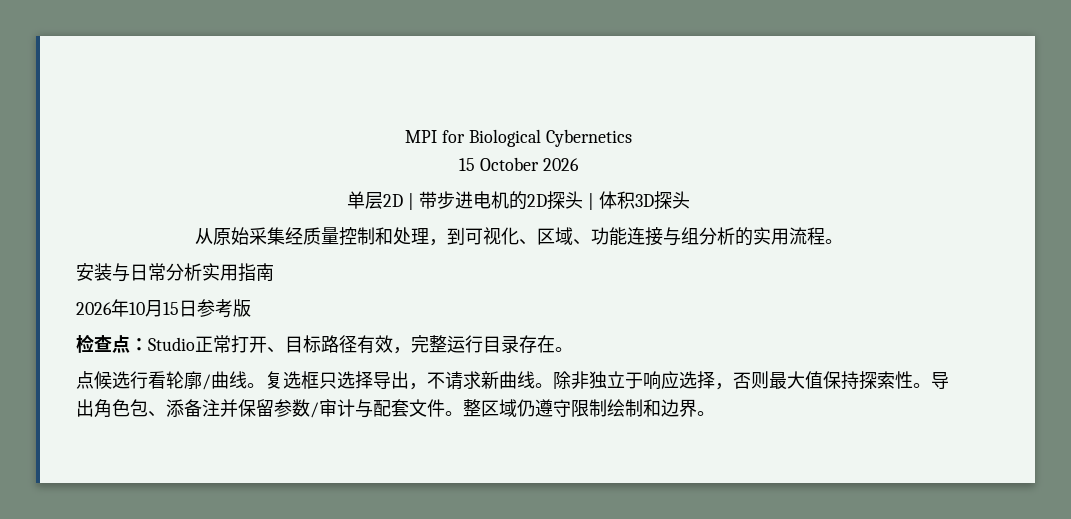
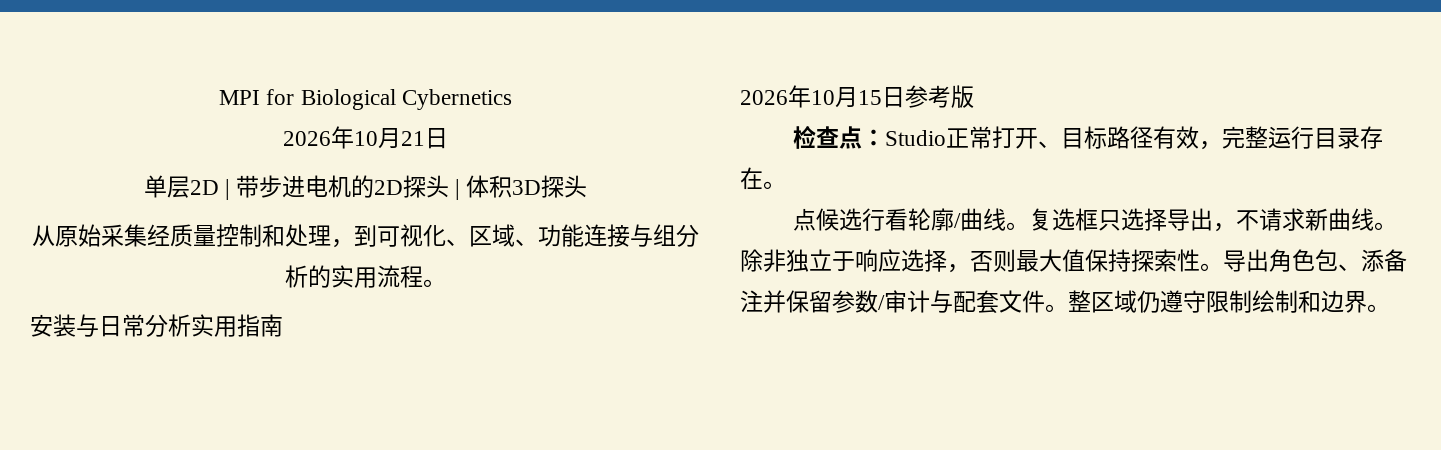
- 15 October 2026
+ 2026年10月21日

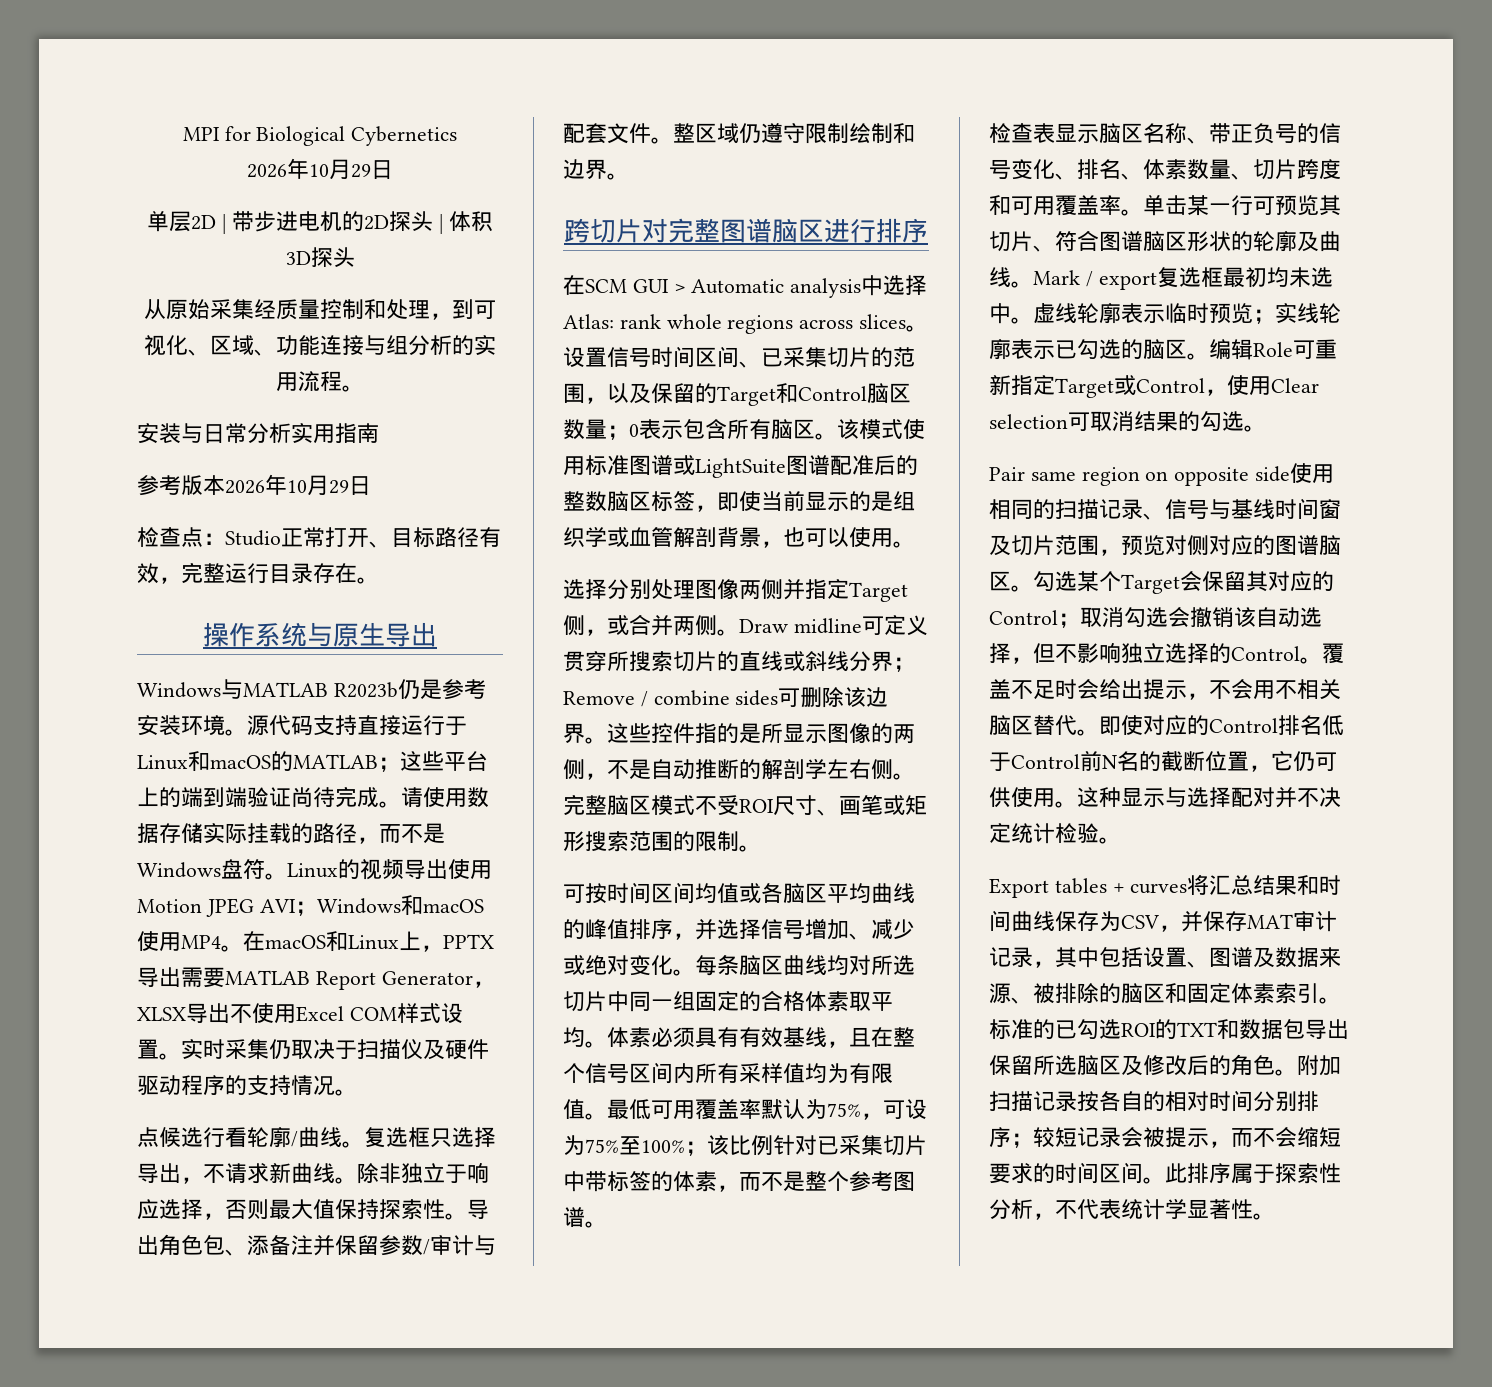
  MPI for Biological Cybernetics
- 2026年10月21日
+ 2026年10月29日
- 2026年10月15日参考版
+ 参考版本2026年10月29日
+ 操作系统与原生导出
+ Windows与MATLAB R2023b仍是参考安装环境。源代码支持直接运行于Linux和macOS的MATLAB；这些平台上的端到端验证尚待完成。请使用数据存储实际挂载的路径，而不是Windows盘符。Linux的视频导出使用Motion JPEG AVI；Windows和macOS使用MP4。在macOS和Linux上，PPTX导出需要MATLAB Report Generator，XLSX导出不使用Excel COM样式设置。实时采集仍取决于扫描仪及硬件驱动程序的支持情况。
+ 跨切片对完整图谱脑区进行排序
+ 在SCM GUI > Automatic analysis中选择Atlas: rank whole regions across slices。设置信号时间区间、已采集切片的范围，以及保留的Target和Control脑区数量；0表示包含所有脑区。该模式使用标准图谱或LightSuite图谱配准后的整数脑区标签，即使当前显示的是组织学或血管解剖背景，也可以使用。
+ 选择分别处理图像两侧并指定Target侧，或合并两侧。Draw midline可定义贯穿所搜索切片的直线或斜线分界；Remove / combine sides可删除该边界。这些控件指的是所显示图像的两侧，不是自动推断的解剖学左右侧。完整脑区模式不受ROI尺寸、画笔或矩形搜索范围的限制。
+ 可按时间区间均值或各脑区平均曲线的峰值排序，并选择信号增加、减少或绝对变化。每条脑区曲线均对所选切片中同一组固定的合格体素取平均。体素必须具有有效基线，且在整个信号区间内所有采样值均为有限值。最低可用覆盖率默认为75%，可设为75%至100%；该比例针对已采集切片中带标签的体素，而不是整个参考图谱。
+ 检查表显示脑区名称、带正负号的信号变化、排名、体素数量、切片跨度和可用覆盖率。单击某一行可预览其切片、符合图谱脑区形状的轮廓及曲线。Mark / export复选框最初均未选中。虚线轮廓表示临时预览；实线轮廓表示已勾选的脑区。编辑Role可重新指定Target或Control，使用Clear selection可取消结果的勾选。
+ Pair same region on opposite side使用相同的扫描记录、信号与基线时间窗及切片范围，预览对侧对应的图谱脑区。勾选某个Target会保留其对应的Control；取消勾选会撤销该自动选择，但不影响独立选择的Control。覆盖不足时会给出提示，不会用不相关脑区替代。即使对应的Control排名低于Control前N名的截断位置，它仍可供使用。这种显示与选择配对并不决定统计检验。
+ Export tables + curves将汇总结果和时间曲线保存为CSV，并保存MAT审计记录，其中包括设置、图谱及数据来源、被排除的脑区和固定体素索引。标准的已勾选ROI的TXT和数据包导出保留所选脑区及修改后的角色。附加扫描记录按各自的相对时间分别排序；较短记录会被提示，而不会缩短要求的时间区间。此排序属于探索性分析，不代表统计学显著性。

